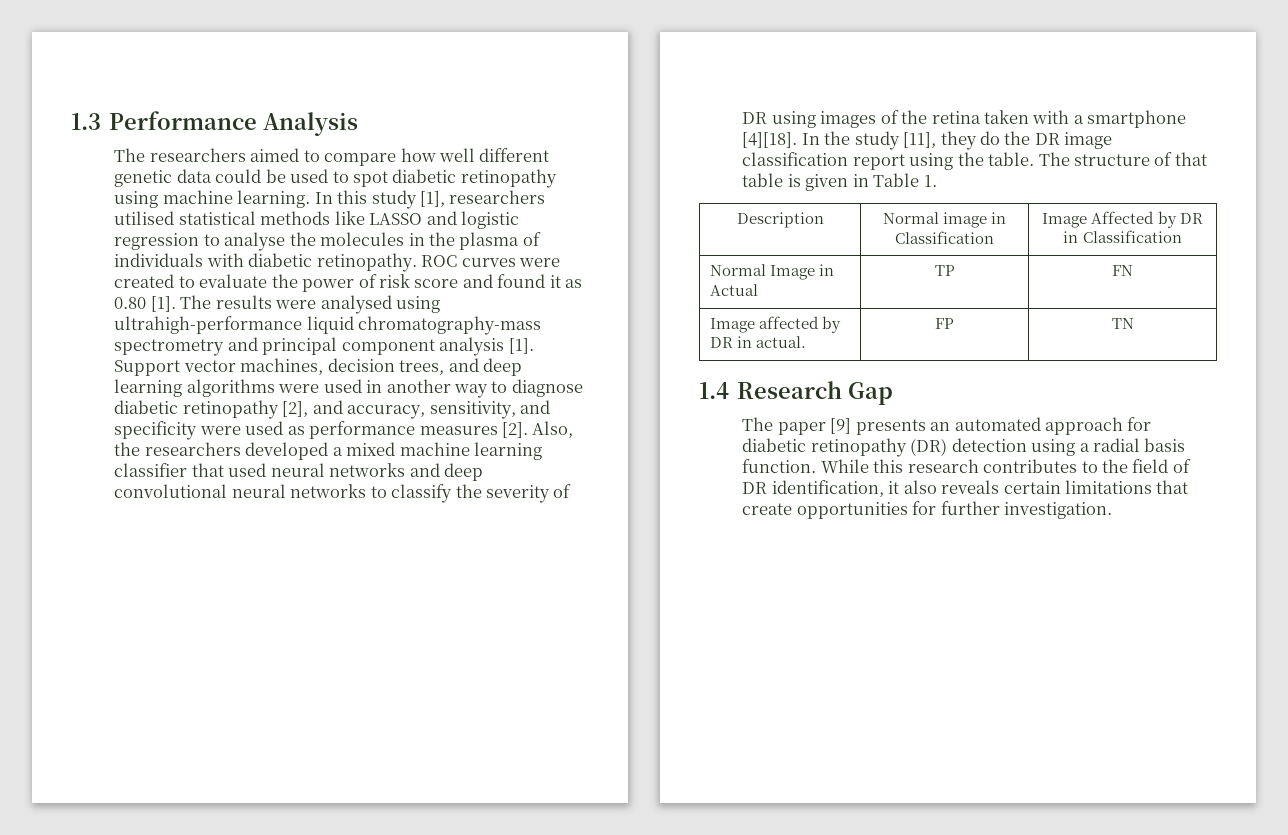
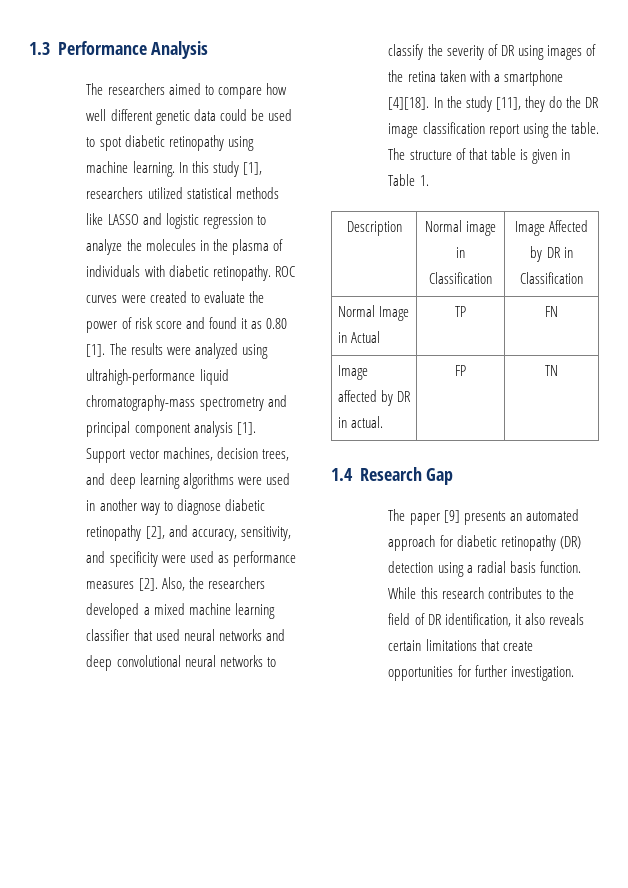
- In this study [1], researchers utilised statistical methods like LASSO and logistic regression to analyse the molecules in the plasma of individuals with diabetic retinopathy.
+ In this study [1], researchers utilized statistical methods like LASSO and logistic regression to analyze the molecules in the plasma of individuals with diabetic retinopathy.
- The results were analysed using ultrahigh-performance liquid chromatography-mass spectrometry and principal component analysis [1].
+ The results were analyzed using ultrahigh-performance liquid chromatography-mass spectrometry and principal component analysis [1].

